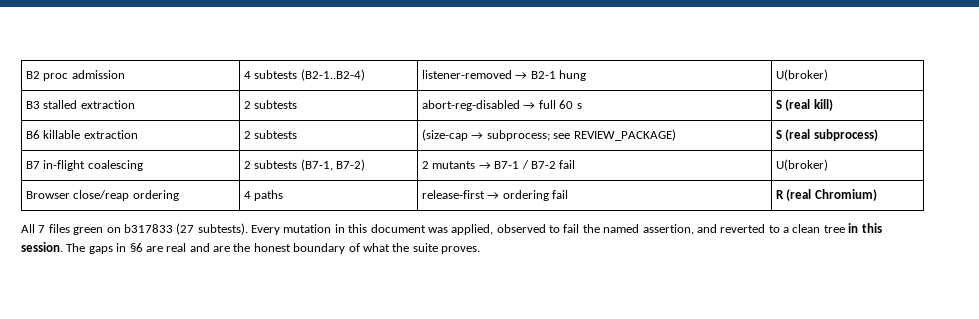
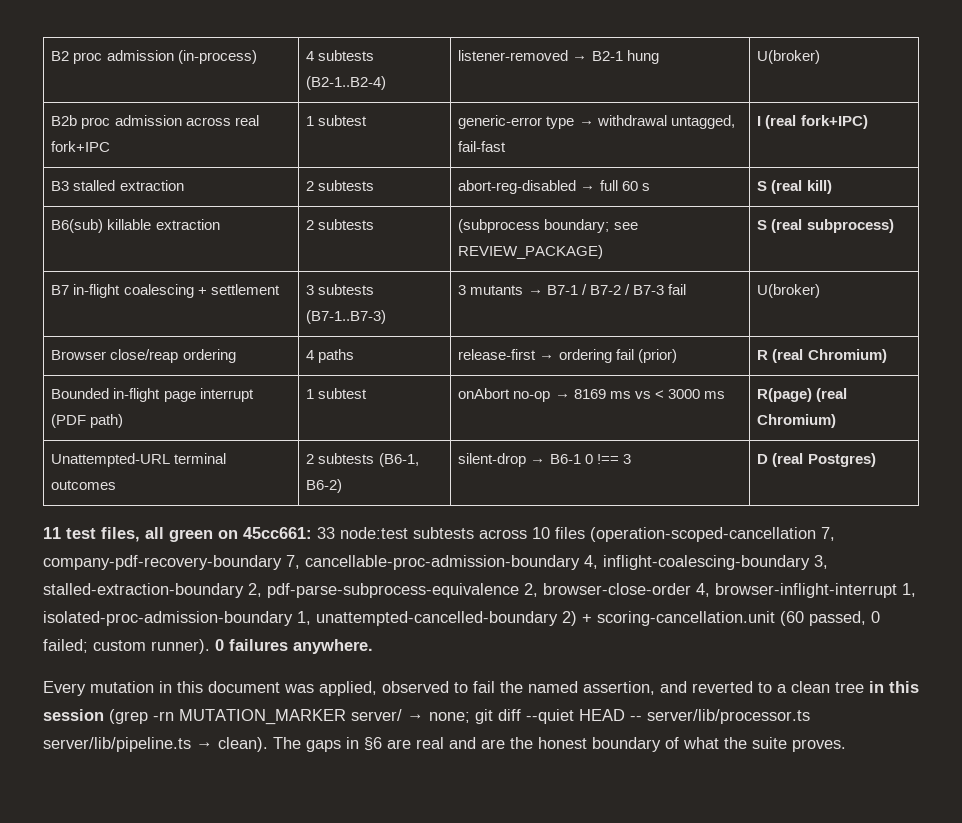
- B2 proc admission | 4 subtests (B2-1..B2-4) | listener-removed → B2-1 hung | U(broker)
+ B2 proc admission (in-process) | 4 subtests (B2-1..B2-4) | listener-removed → B2-1 hung | U(broker)
+ B2b proc admission across real fork+IPC | 1 subtest | generic-error type → withdrawal untagged, fail-fast | I (real fork+IPC)
- B6 killable extraction | 2 subtests | (size-cap → subprocess; see REVIEW_PACKAGE) | S (real subprocess)
+ B6(sub) killable extraction | 2 subtests | (subprocess boundary; see REVIEW_PACKAGE) | S (real subprocess)
- B7 in-flight coalescing | 2 subtests (B7-1, B7-2) | 2 mutants → B7-1 / B7-2 fail | U(broker)
+ B7 in-flight coalescing + settlement | 3 subtests (B7-1..B7-3) | 3 mutants → B7-1 / B7-2 / B7-3 fail | U(broker)
- Browser close/reap ordering | 4 paths | release-first → ordering fail | R (real Chromium)
+ Browser close/reap ordering | 4 paths | release-first → ordering fail (prior) | R (real Chromium)
- All 7 files green on b317833 (27 subtests). Every mutation in this document was applied, observed to fail the named assertion, and reverted to a clean tree in this session.
+ Bounded in-flight page interrupt (PDF path) | 1 subtest | onAbort no-op → 8169 ms vs < 3000 ms | R(page) (real Chromium)
+ Unattempted-URL terminal outcomes | 2 subtests (B6-1, B6-2) | silent-drop → B6-1 0 !== 3 | D (real Postgres)
+ 11 test files, all green on 45cc661: 33 node:test subtests across 10 files (operation-scoped-cancellation 7, company-pdf-recovery-boundary 7, cancellable-proc-admission-boundary 4, inflight-coalescing-boundary 3, stalled-extraction-boundary 2, pdf-parse-subprocess-equivalence 2, browser-close-order 4, browser-inflight-interrupt 1, isolated-proc-admission-boundary 1, unattempted-cancelled-boundary 2) + scoring-cancellation.unit (60 passed, 0 failed; custom runner). 0 failures anywhere.
+ Every mutation in this document was applied, observed to fail the named assertion, and reverted to a clean tree in this session (grep -rn MUTATION_MARKER server/ → none; git diff --quiet HEAD -- server/lib/processor.ts server/lib/pipeline.ts → clean).

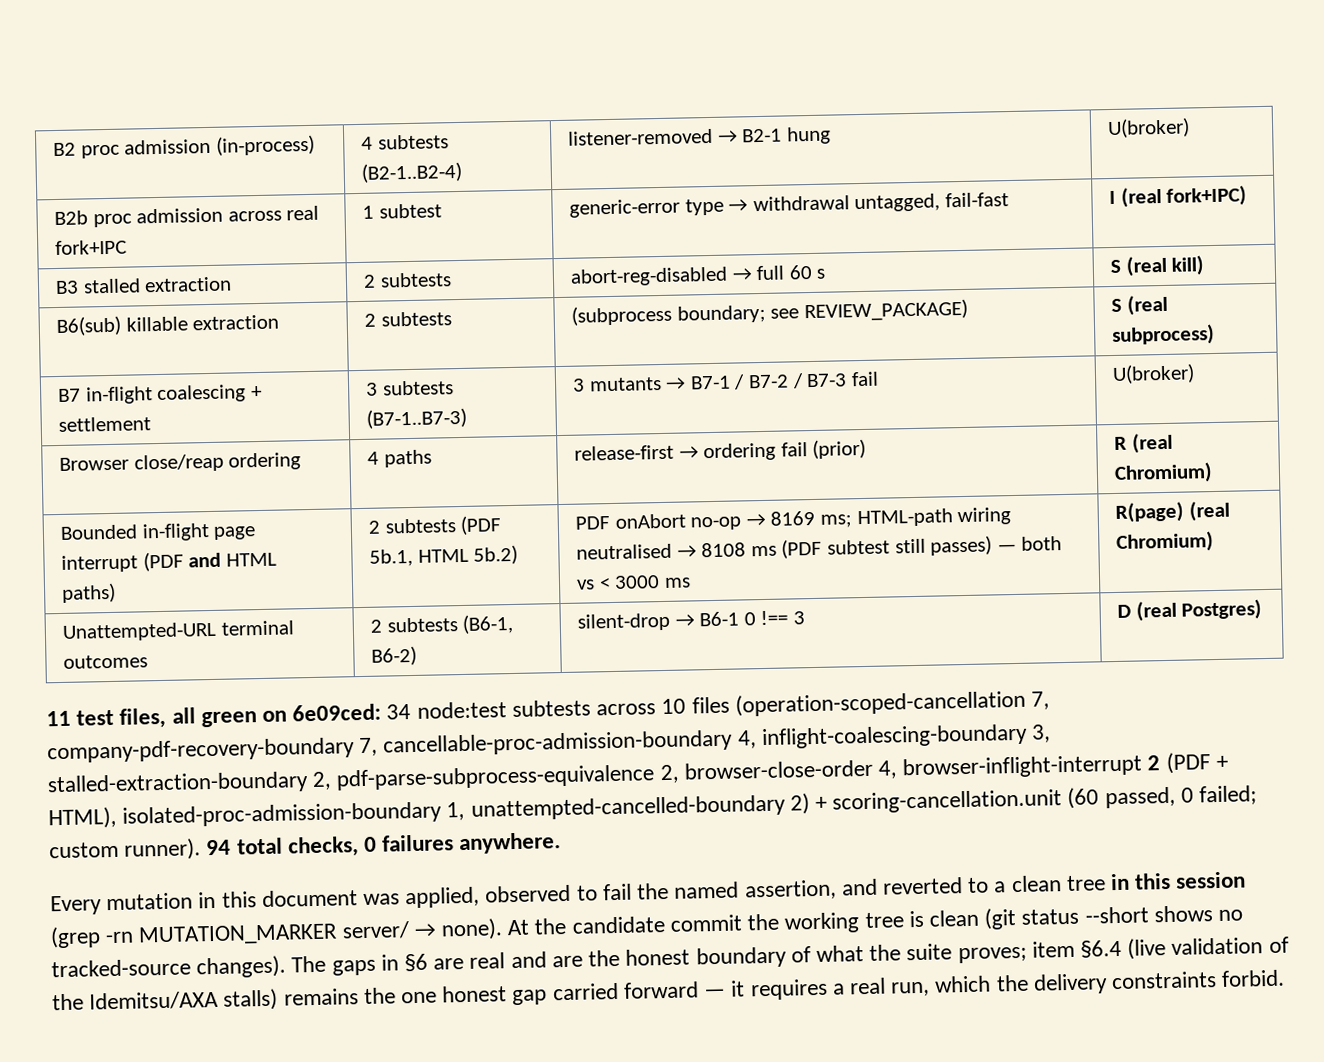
- Bounded in-flight page interrupt (PDF path) | 1 subtest | onAbort no-op → 8169 ms vs < 3000 ms | R(page) (real Chromium)
+ Bounded in-flight page interrupt (PDF and HTML paths) | 2 subtests (PDF 5b.1, HTML 5b.2) | PDF onAbort no-op → 8169 ms; HTML-path wiring neutralised → 8108 ms (PDF subtest still passes) — both vs < 3000 ms | R(page) (real Chromium)
- 11 test files, all green on 45cc661: 33 node:test subtests across 10 files (operation-scoped-cancellation 7, company-pdf-recovery-boundary 7, cancellable-proc-admission-boundary 4, inflight-coalescing-boundary 3, stalled-extraction-boundary 2, pdf-parse-subprocess-equivalence 2, browser-close-order 4, browser-inflight-interrupt 1, isolated-proc-admission-boundary 1, unattempted-cancelled-boundary 2) + scoring-cancellation.unit (60 passed, 0 failed; custom runner).
+ 11 test files, all green on 6e09ced: 34 node:test subtests across 10 files (operation-scoped-cancellation 7, company-pdf-recovery-boundary 7, cancellable-proc-admission-boundary 4, inflight-coalescing-boundary 3, stalled-extraction-boundary 2, pdf-parse-subprocess-equivalence 2, browser-close-order 4, browser-inflight-interrupt 2 (PDF + HTML), isolated-proc-admission-boundary 1, unattempted-cancelled-boundary 2) + scoring-cancellation.unit (60 passed, 0 failed; custom runner).
- 0 failures anywhere.
+ 94 total checks, 0 failures anywhere.
- Every mutation in this document was applied, observed to fail the named assertion, and reverted to a clean tree in this session (grep -rn MUTATION_MARKER server/ → none; git diff --quiet HEAD -- server/lib/processor.ts server/lib/pipeline.ts → clean).
+ Every mutation in this document was applied, observed to fail the named assertion, and reverted to a clean tree in this session (grep -rn MUTATION_MARKER server/ → none). At the candidate commit the working tree is clean (git status --short shows no tracked-source changes).
- The gaps in §6 are real and are the honest boundary of what the suite proves.
+ The gaps in §6 are real and are the honest boundary of what the suite proves; item §6.4 (live validation of the Idemitsu/AXA stalls) remains the one honest gap carried forward — it requires a real run, which the delivery constraints forbid.

